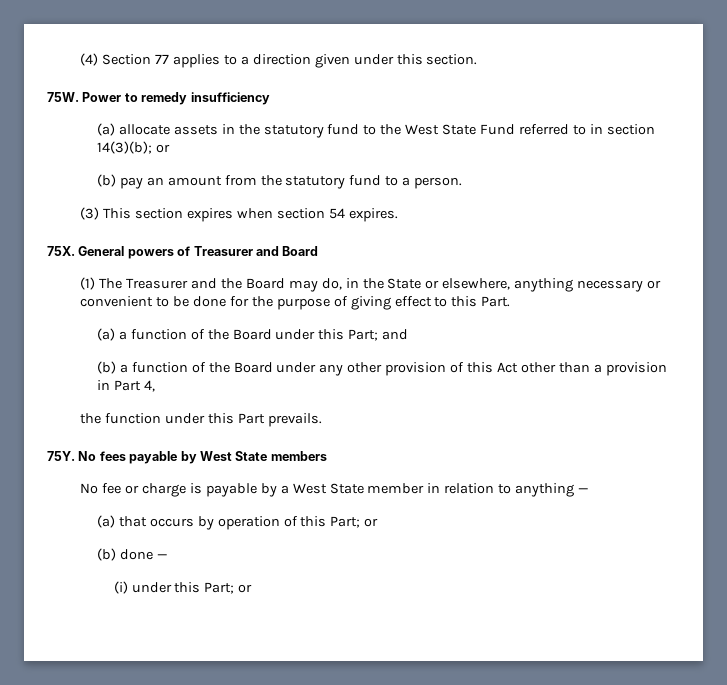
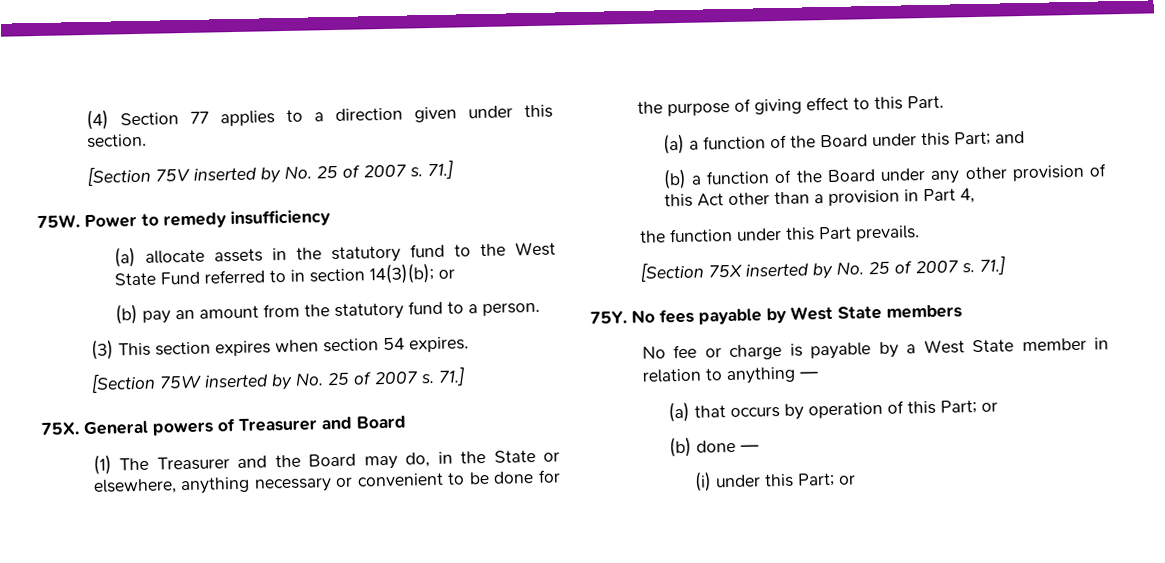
+ [Section 75V inserted by No. 25 of 2007 s. 71.]
+ [Section 75W inserted by No. 25 of 2007 s. 71.]
+ [Section 75X inserted by No. 25 of 2007 s. 71.]

